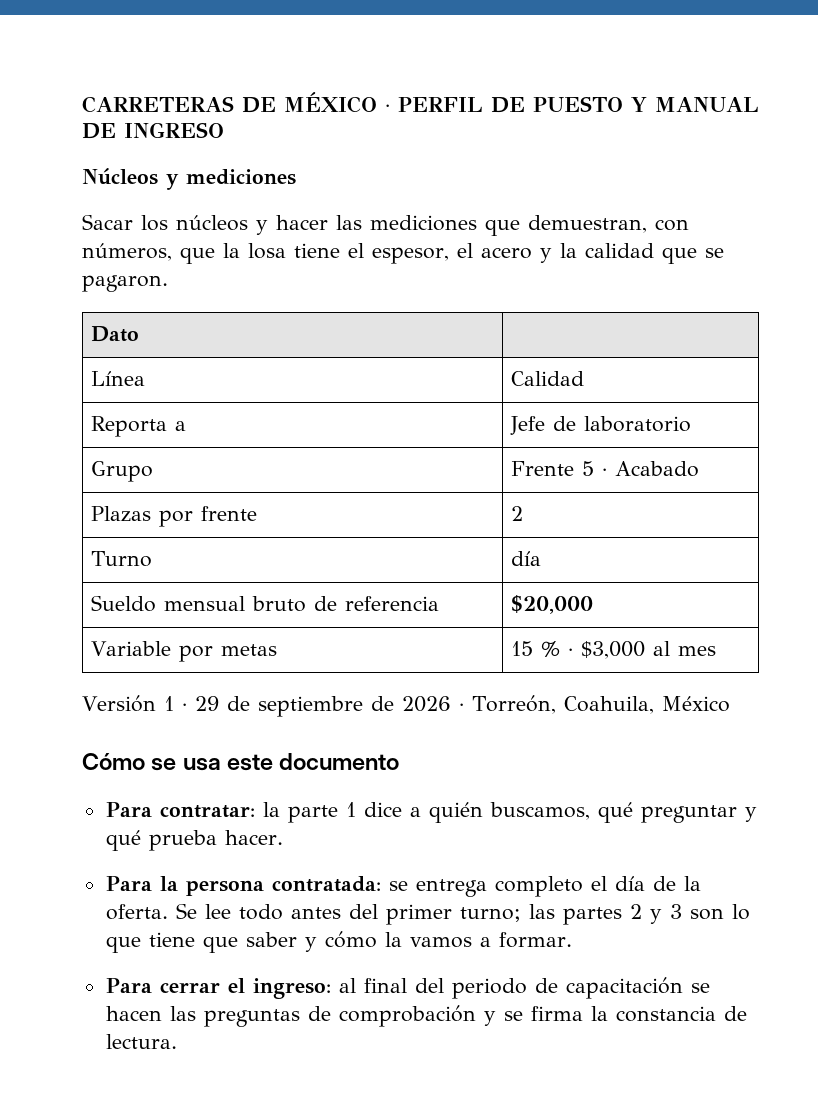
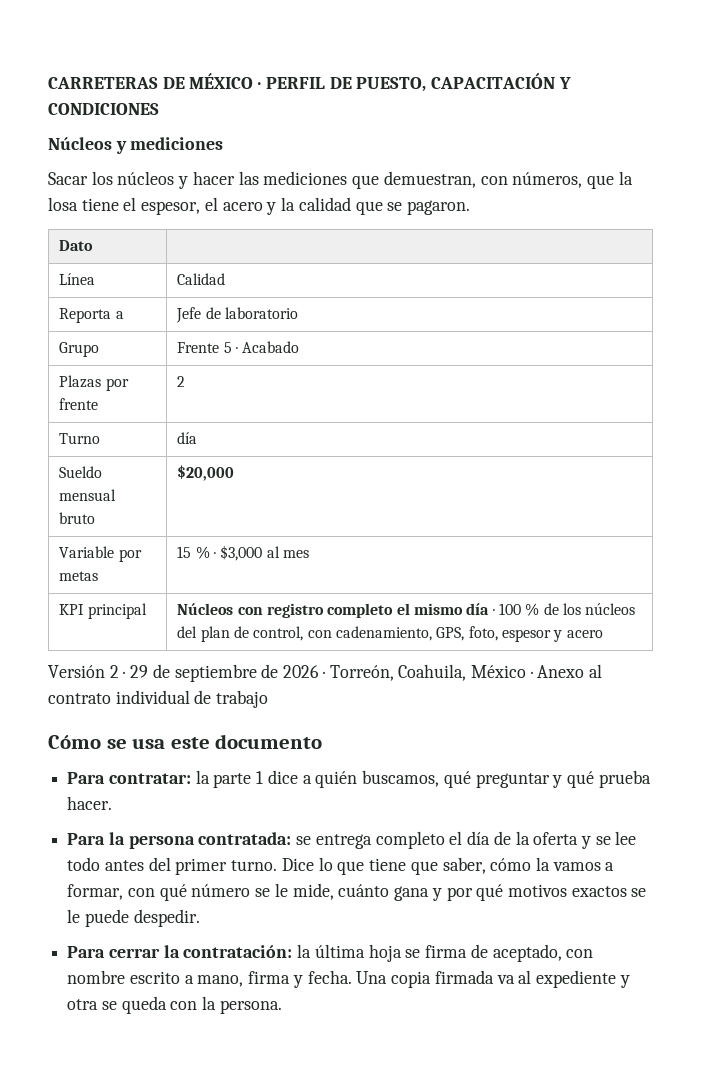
- CARRETERAS DE MÉXICO · PERFIL DE PUESTO Y MANUAL DE INGRESO
+ CARRETERAS DE MÉXICO · PERFIL DE PUESTO, CAPACITACIÓN Y CONDICIONES
- Sueldo mensual bruto de referencia | $20,000
+ Sueldo mensual bruto | $20,000
+ KPI principal | Núcleos con registro completo el mismo día · 100 % de los núcleos del plan de control, con cadenamiento, GPS, foto, espesor y acero
- Versión 1 · 29 de septiembre de 2026 · Torreón, Coahuila, México
+ Versión 2 · 29 de septiembre de 2026 · Torreón, Coahuila, México · Anexo al contrato individual de trabajo
- Para la persona contratada: se entrega completo el día de la oferta. Se lee todo antes del primer turno; las partes 2 y 3 son lo que tiene que saber y cómo la vamos a formar.
- Para cerrar el ingreso: al final del periodo de capacitación se hacen las preguntas de comprobación y se firma la constancia de lectura.
+ Para la persona contratada: se entrega completo el día de la oferta y se lee todo antes del primer turno. Dice lo que tiene que saber, cómo la vamos a formar, con qué número se le mide, cuánto gana y por qué motivos exactos se le puede despedir.
+ Para cerrar la contratación: la última hoja se firma de aceptado, con nombre escrito a mano, firma y fecha. Una copia firmada va al expediente y otra se queda con la persona.

